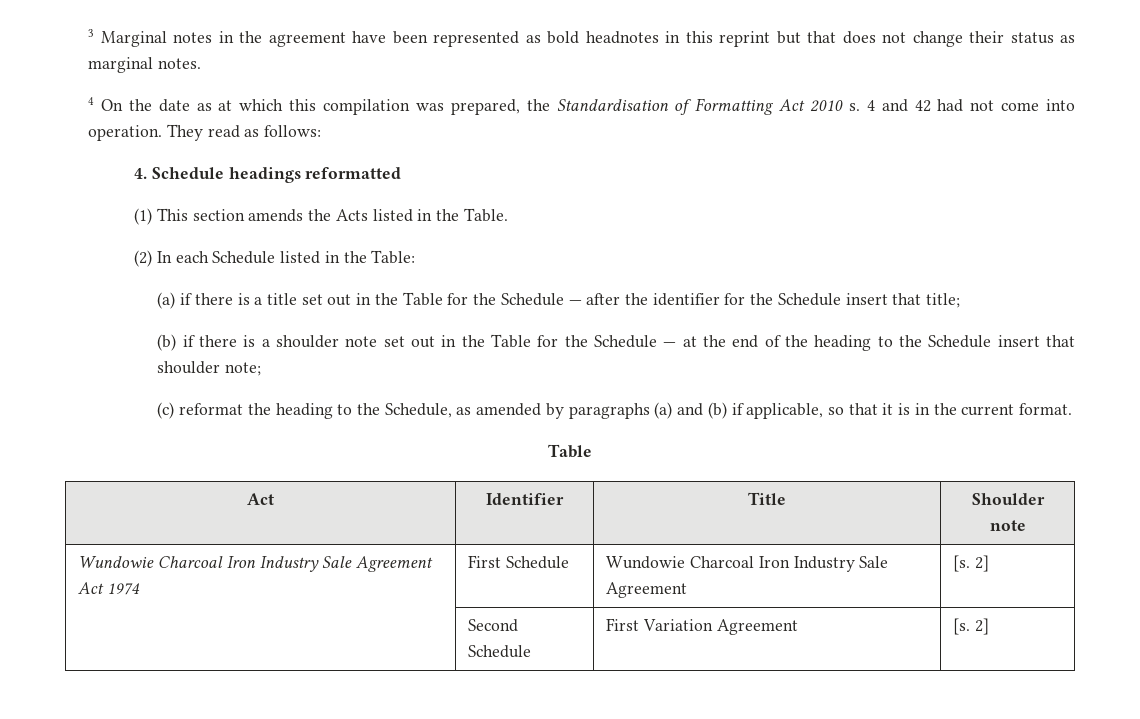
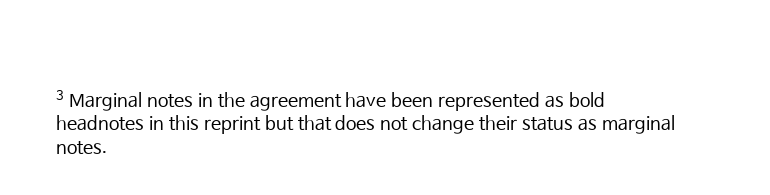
- 4 On the date as at which this compilation was prepared, the Standardisation of Formatting Act 2010 s. 4 and 42 had not come into operation. They read as follows:
- 4. Schedule headings reformatted
- (1) This section amends the Acts listed in the Table.
- (2) In each Schedule listed in the Table:
- (a) if there is a title set out in the Table for the Schedule — after the identifier for the Schedule insert that title;
- (b) if there is a shoulder note set out in the Table for the Schedule — at the end of the heading to the Schedule insert that shoulder note;
- (c) reformat the heading to the Schedule, as amended by paragraphs (a) and (b) if applicable, so that it is in the current format.
- Table
- Act | Identifier | Title | Shoulder note
- Wundowie Charcoal Iron Industry Sale Agreement Act 1974 | First Schedule | Wundowie Charcoal Iron Industry Sale Agreement | [s. 2]
- | Second Schedule | First Variation Agreement | [s. 2]

